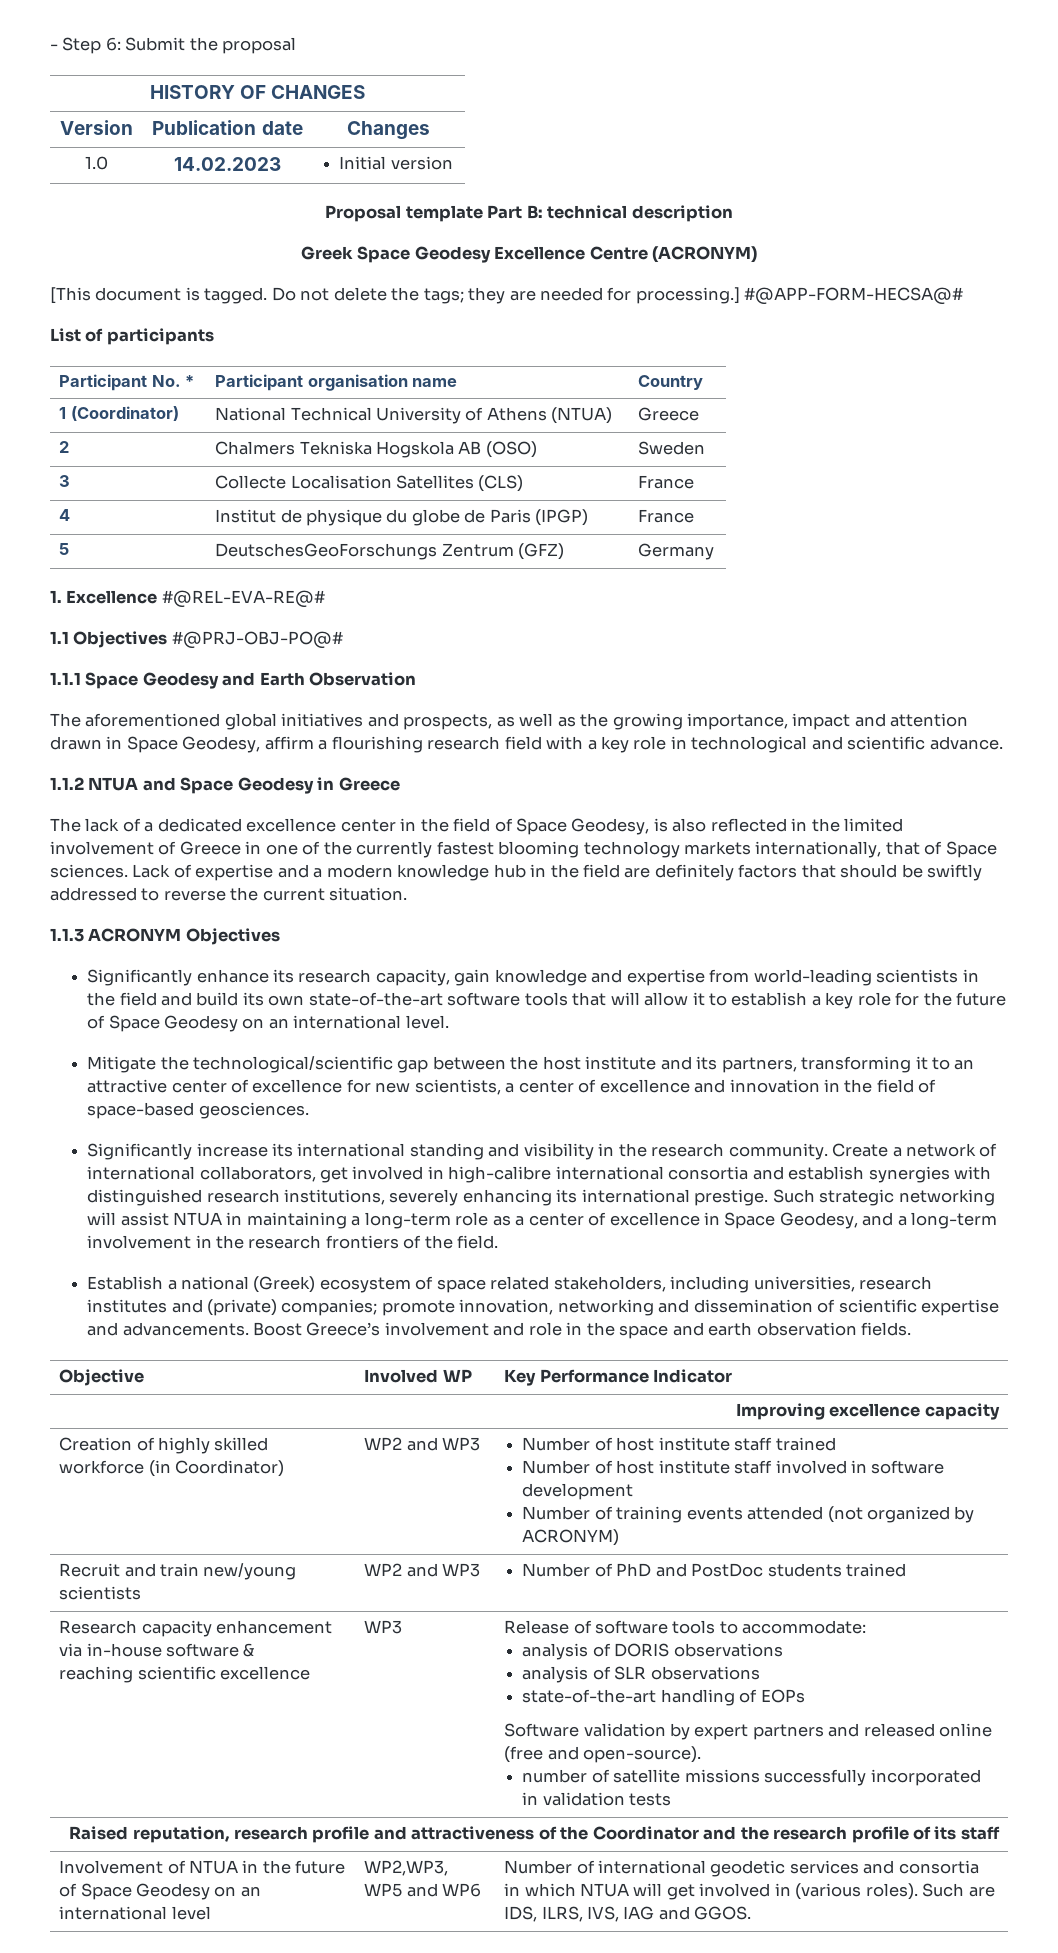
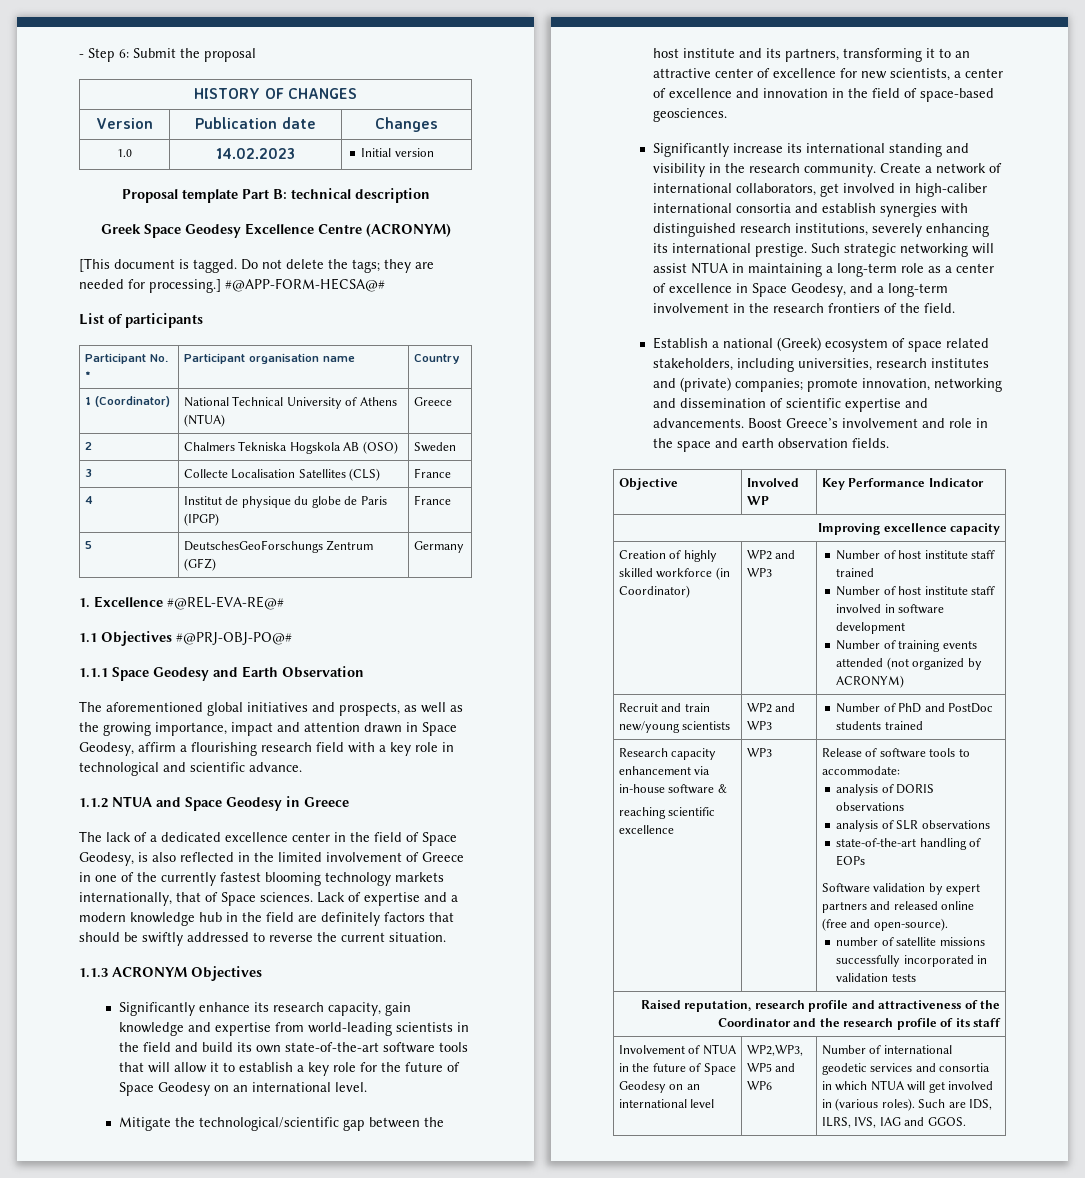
- Create a network of international collaborators, get involved in high-calibre international consortia and establish synergies with distinguished research institutions, severely enhancing its international prestige.
+ Create a network of international collaborators, get involved in high-caliber international consortia and establish synergies with distinguished research institutions, severely enhancing its international prestige.

